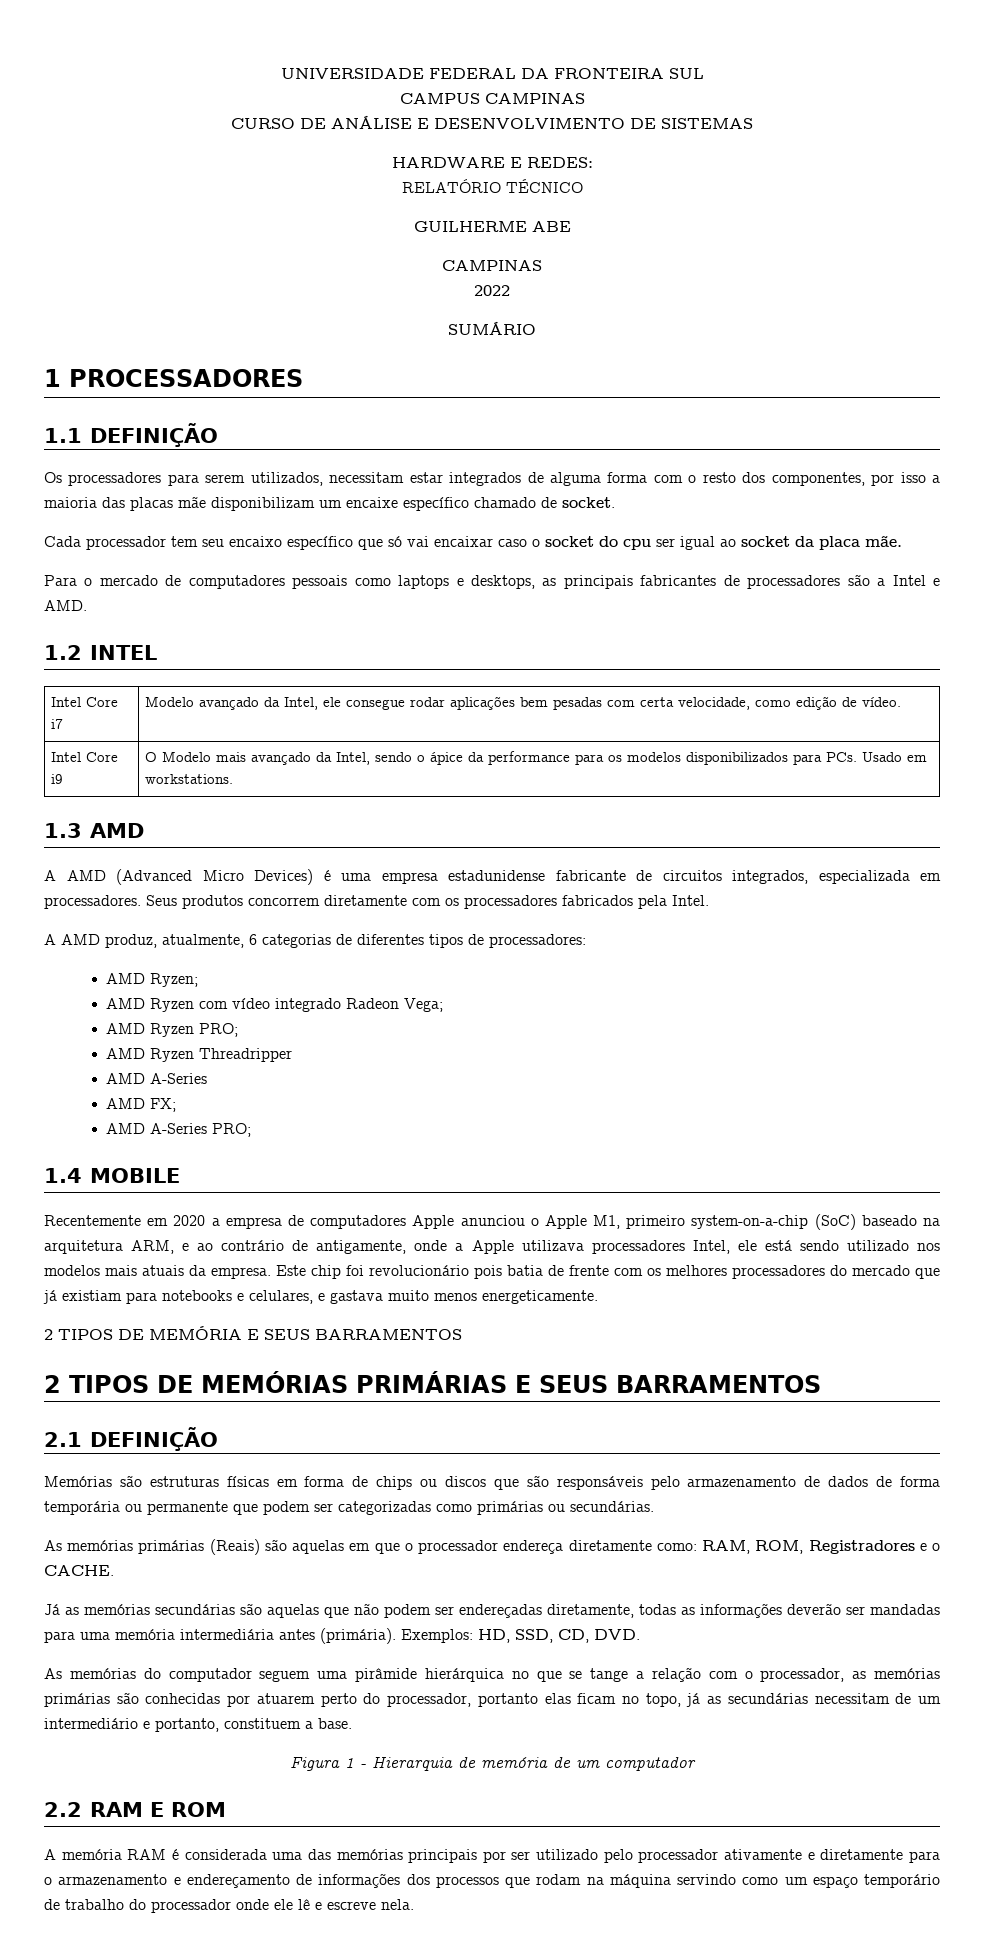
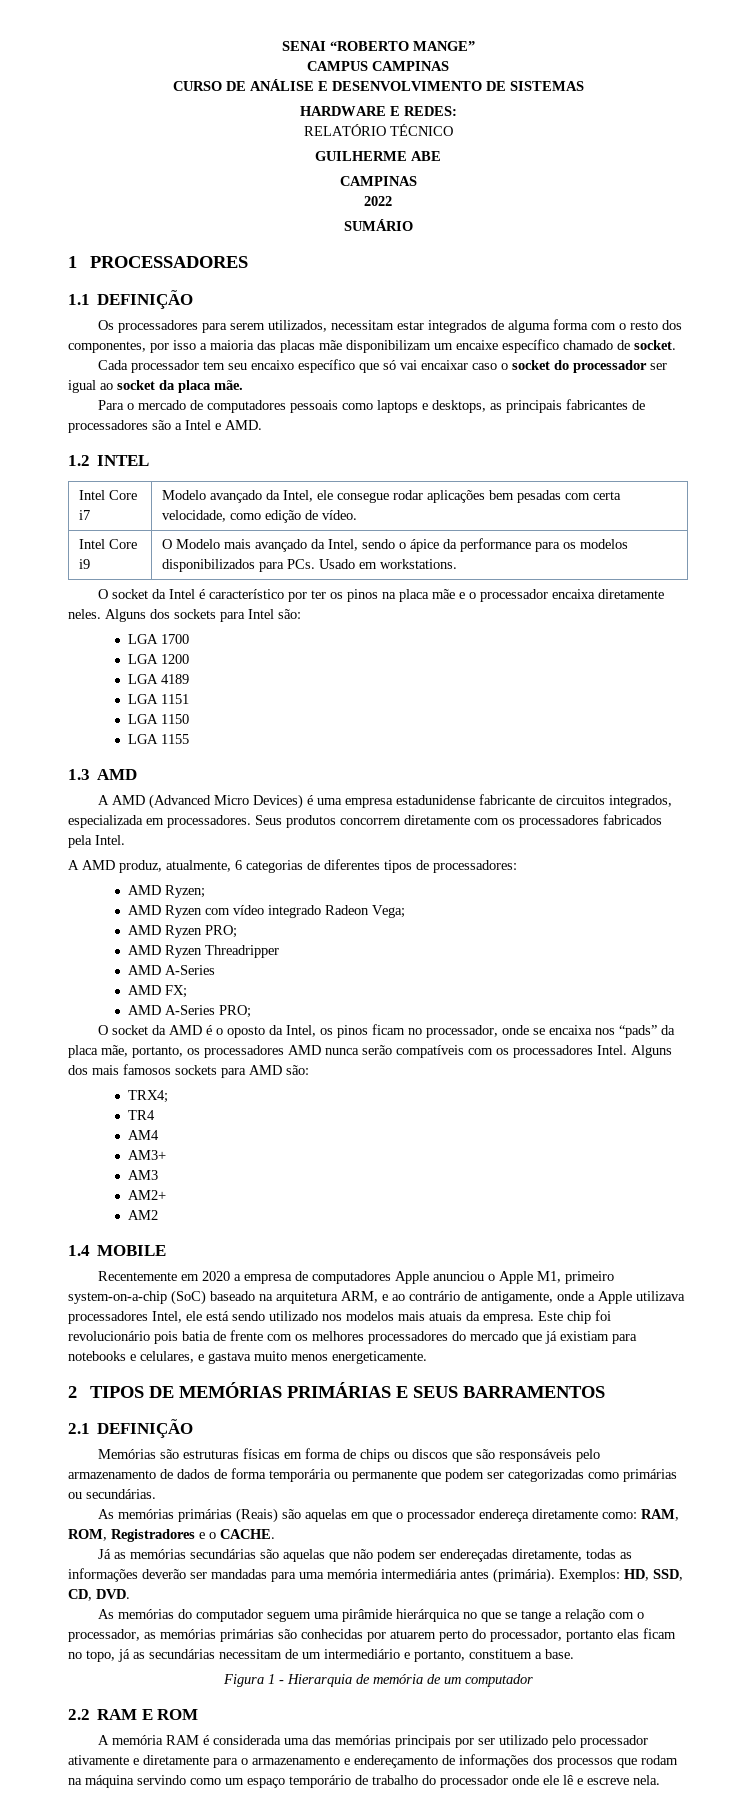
- UNIVERSIDADE FEDERAL DA FRONTEIRA SUL
+ SENAI “ROBERTO MANGE”
- Cada processador tem seu encaixo específico que só vai encaixar caso o socket do cpu ser igual ao socket da placa mãe.
+ Cada processador tem seu encaixo específico que só vai encaixar caso o socket do processador ser igual ao socket da placa mãe.
+ O socket da Intel é característico por ter os pinos na placa mãe e o processador encaixa diretamente neles. Alguns dos sockets para Intel são:
+ LGA 1700
+ LGA 1200
+ LGA 4189
+ LGA 1151
+ LGA 1150
+ LGA 1155
+ O socket da AMD é o oposto da Intel, os pinos ficam no processador, onde se encaixa nos “pads” da placa mãe, portanto, os processadores AMD nunca serão compatíveis com os processadores Intel. Alguns dos mais famosos sockets para AMD são:
+ TRX4;
+ TR4
+ AM4
+ AM3+
+ AM3
+ AM2+
+ AM2
- 2 TIPOS DE MEMÓRIA E SEUS BARRAMENTOS

